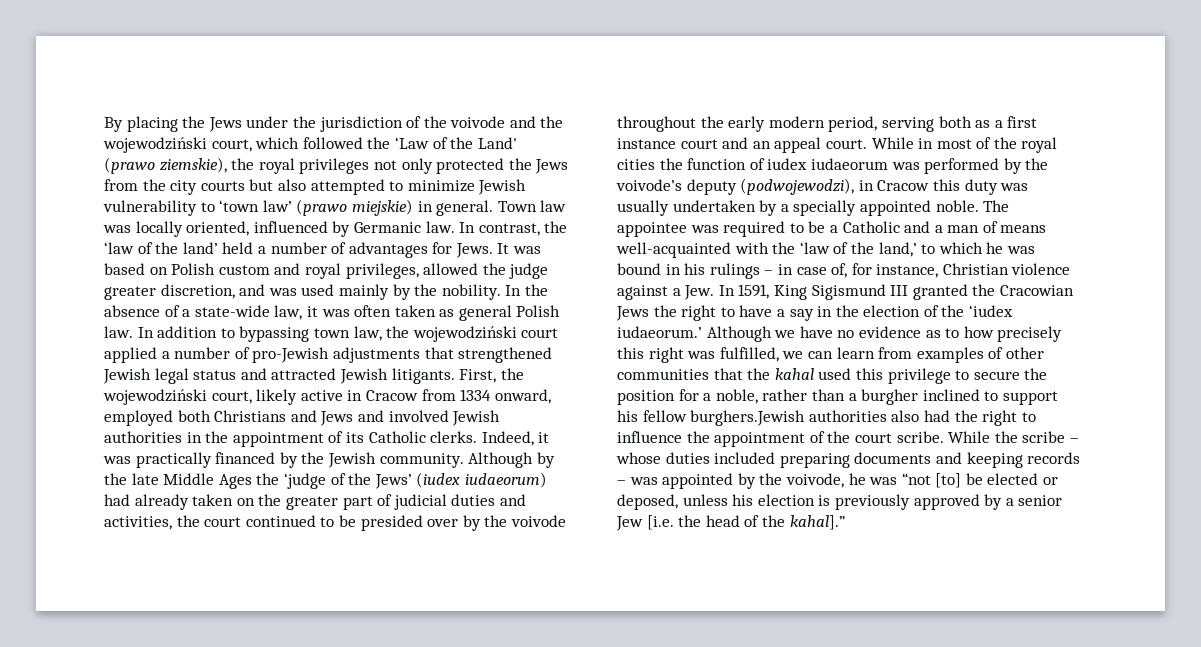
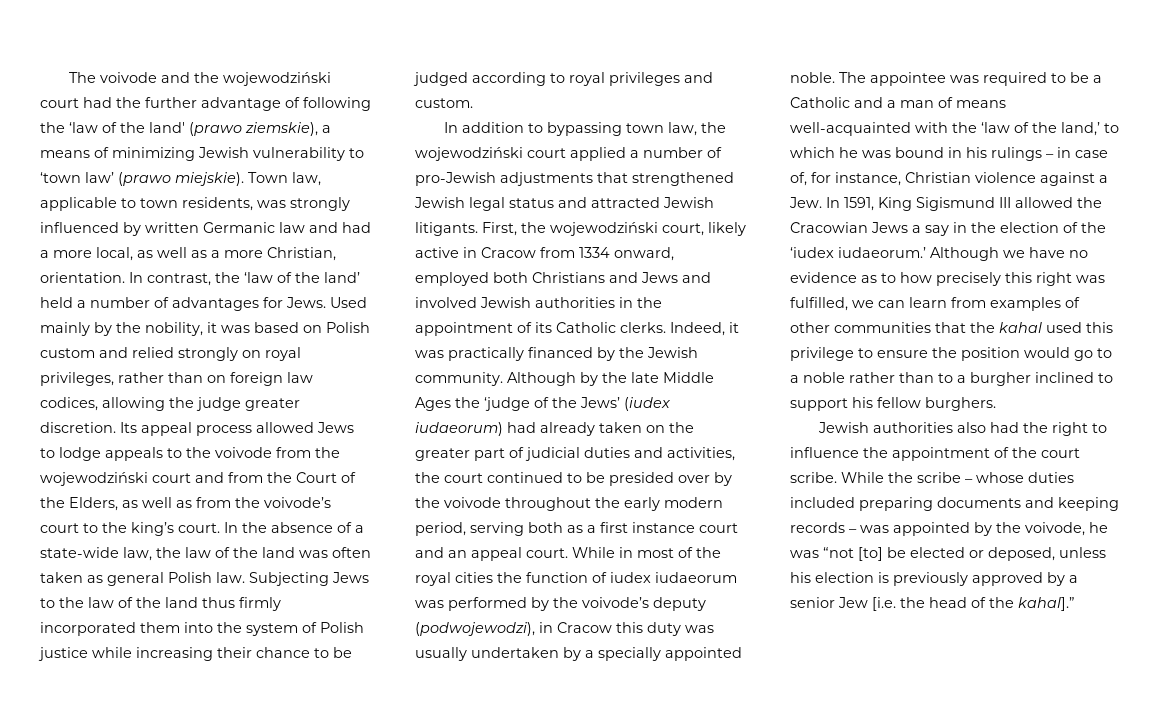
- By placing the Jews under the jurisdiction of the voivode and the wojewodziński court, which followed the ‘Law of the Land' (prawo ziemskie), the royal privileges not only protected the Jews from the city courts but also attempted to minimize Jewish vulnerability to ‘town law’ (prawo miejskie) in general. Town law was locally oriented, influenced by Germanic law.
+ The voivode and the wojewodziński court had the further advantage of following the ‘law of the land' (prawo ziemskie), a means of minimizing Jewish vulnerability to ‘town law’ (prawo miejskie). Town law, applicable to town residents, was strongly influenced by written Germanic law and had a more local, as well as a more Christian, orientation.
- It was based on Polish custom and royal privileges, allowed the judge greater discretion, and was used mainly by the nobility.
+ Used mainly by the nobility, it was based on Polish custom and relied strongly on royal privileges, rather than on foreign law codices, allowing the judge greater discretion. Its appeal process allowed Jews to lodge appeals to the voivode from the wojewodziński court and from the Court of the Elders, as well as from the voivode’s court to the king’s court.
- In the absence of a state-wide law, it was often taken as general Polish law. In addition to bypassing town law, the wojewodziński court applied a number of pro-Jewish adjustments that strengthened Jewish legal status and attracted Jewish litigants.
+ In the absence of a state-wide law, the law of the land was often taken as general Polish law. Subjecting Jews to the law of the land thus firmly incorporated them into the system of Polish justice while increasing their chance to be judged according to royal privileges and custom.
+ In addition to bypassing town law, the wojewodziński court applied a number of pro-Jewish adjustments that strengthened Jewish legal status and attracted Jewish litigants.
- The appointee was required to be a Catholic and a man of means well-acquainted with the ‘law of the land,’ to which he was bound in his rulings – in case of, for instance, Christian violence against a Jew. In 1591, King Sigismund III granted the Cracowian Jews the right to have a say in the election of the ‘iudex iudaeorum.’
+ The appointee was required to be a Catholic and a man of means well-acquainted with the ‘law of the land,’ to which he was bound in his rulings – in case of, for instance, Christian violence against a Jew. In 1591, King Sigismund III allowed the Cracowian Jews a say in the election of the ‘iudex iudaeorum.’
- Although we have no evidence as to how precisely this right was fulfilled, we can learn from examples of other communities that the kahal used this privilege to secure the position for a noble, rather than a burgher inclined to support his fellow burghers.Jewish authorities also had the right to influence the appointment of the court scribe.
+ Although we have no evidence as to how precisely this right was fulfilled, we can learn from examples of other communities that the kahal used this privilege to ensure the position would go to a noble rather than to a burgher inclined to support his fellow burghers.
+ Jewish authorities also had the right to influence the appointment of the court scribe.

